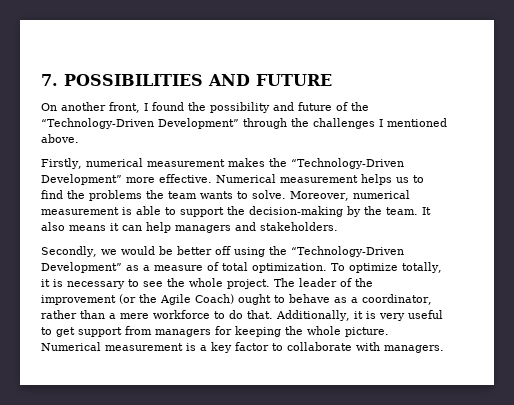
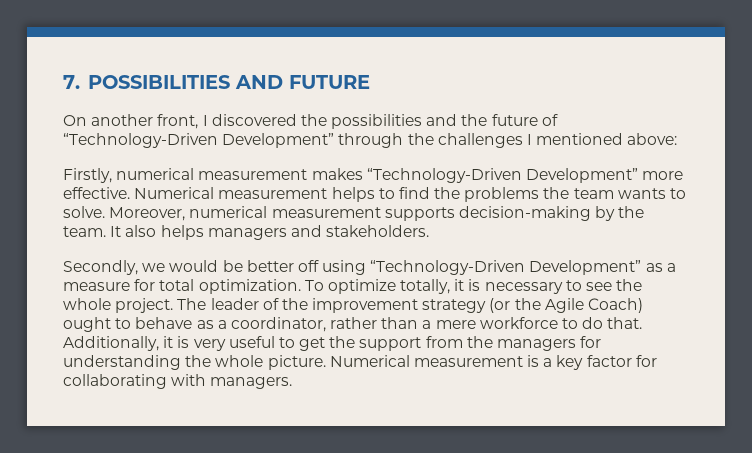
- On another front, I found the possibility and future of the “Technology-Driven Development” through the challenges I mentioned above.
+ On another front, I discovered the possibilities and the future of “Technology-Driven Development” through the challenges I mentioned above:
- Firstly, numerical measurement makes the “Technology-Driven Development” more effective.
+ Firstly, numerical measurement makes “Technology-Driven Development” more effective.
- Numerical measurement helps us to find the problems the team wants to solve.
+ Numerical measurement helps to find the problems the team wants to solve.
- Moreover, numerical measurement is able to support the decision-making by the team.
+ Moreover, numerical measurement supports decision-making by the team.
- It also means it can help managers and stakeholders.
+ It also helps managers and stakeholders.
- Secondly, we would be better off using the “Technology-Driven Development” as a measure of total optimization.
+ Secondly, we would be better off using “Technology-Driven Development” as a measure for total optimization.
- The leader of the improvement (or the Agile Coach) ought to behave as a coordinator, rather than a mere workforce to do that.
+ The leader of the improvement strategy (or the Agile Coach) ought to behave as a coordinator, rather than a mere workforce to do that.
- Additionally, it is very useful to get support from managers for keeping the whole picture.
+ Additionally, it is very useful to get the support from the managers for understanding the whole picture.
- Numerical measurement is a key factor to collaborate with managers.
+ Numerical measurement is a key factor for collaborating with managers.

